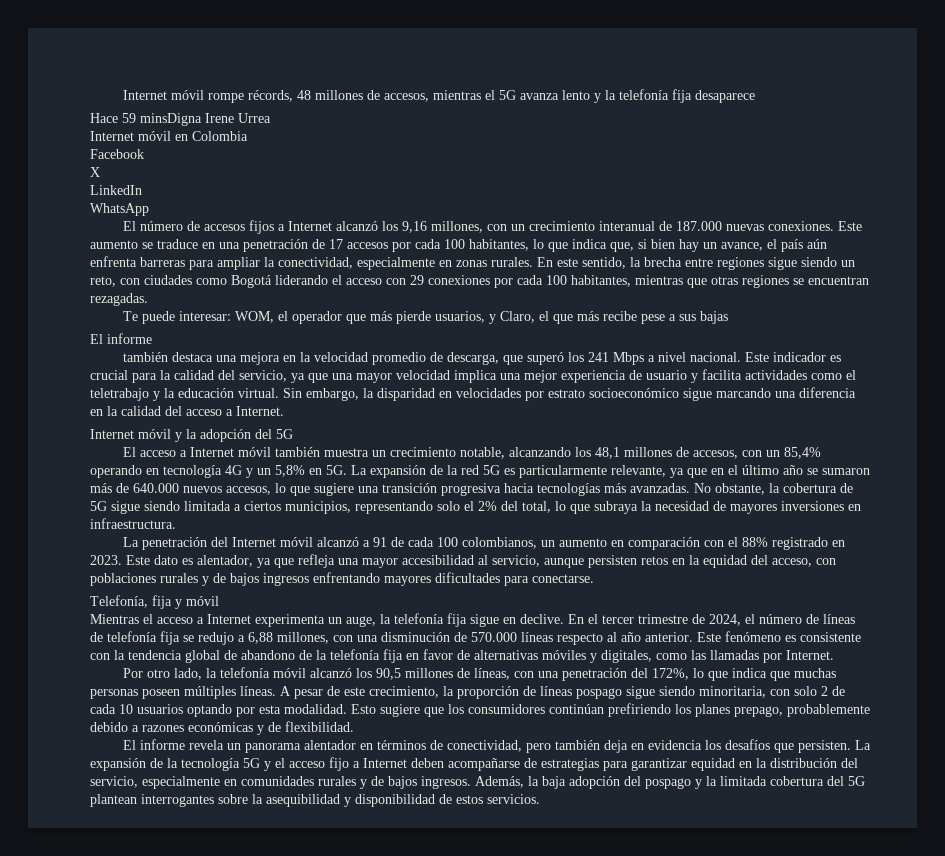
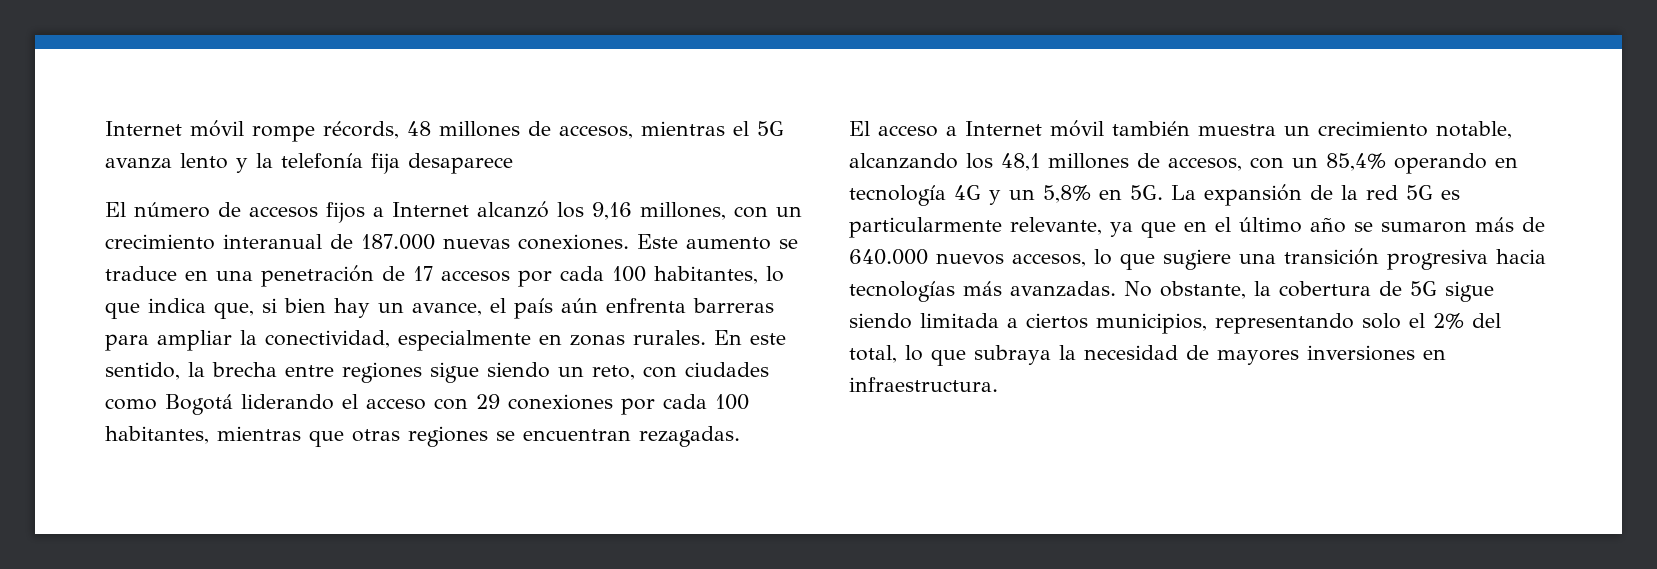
- Hace 59 minsDigna Irene Urrea
- Internet móvil en Colombia
- Facebook
- X
- LinkedIn
- WhatsApp
- Te puede interesar: WOM, el operador que más pierde usuarios, y Claro, el que más recibe pese a sus bajas
- El informe
- también destaca una mejora en la velocidad promedio de descarga, que superó los 241 Mbps a nivel nacional. Este indicador es crucial para la calidad del servicio, ya que una mayor velocidad implica una mejor experiencia de usuario y facilita actividades como el teletrabajo y la educación virtual. Sin embargo, la disparidad en velocidades por estrato socioeconómico sigue marcando una diferencia en la calidad del acceso a Internet.
- Internet móvil y la adopción del 5G
- La penetración del Internet móvil alcanzó a 91 de cada 100 colombianos, un aumento en comparación con el 88% registrado en 2023. Este dato es alentador, ya que refleja una mayor accesibilidad al servicio, aunque persisten retos en la equidad del acceso, con poblaciones rurales y de bajos ingresos enfrentando mayores dificultades para conectarse.
- Telefonía, fija y móvil
- Mientras el acceso a Internet experimenta un auge, la telefonía fija sigue en declive. En el tercer trimestre de 2024, el número de líneas de telefonía fija se redujo a 6,88 millones, con una disminución de 570.000 líneas respecto al año anterior. Este fenómeno es consistente con la tendencia global de abandono de la telefonía fija en favor de alternativas móviles y digitales, como las llamadas por Internet.
- Por otro lado, la telefonía móvil alcanzó los 90,5 millones de líneas, con una penetración del 172%, lo que indica que muchas personas poseen múltiples líneas. A pesar de este crecimiento, la proporción de líneas pospago sigue siendo minoritaria, con solo 2 de cada 10 usuarios optando por esta modalidad. Esto sugiere que los consumidores continúan prefiriendo los planes prepago, probablemente debido a razones económicas y de flexibilidad.
- El informe revela un panorama alentador en términos de conectividad, pero también deja en evidencia los desafíos que persisten. La expansión de la tecnología 5G y el acceso fijo a Internet deben acompañarse de estrategias para garantizar equidad en la distribución del servicio, especialmente en comunidades rurales y de bajos ingresos. Además, la baja adopción del pospago y la limitada cobertura del 5G plantean interrogantes sobre la asequibilidad y disponibilidad de estos servicios.

